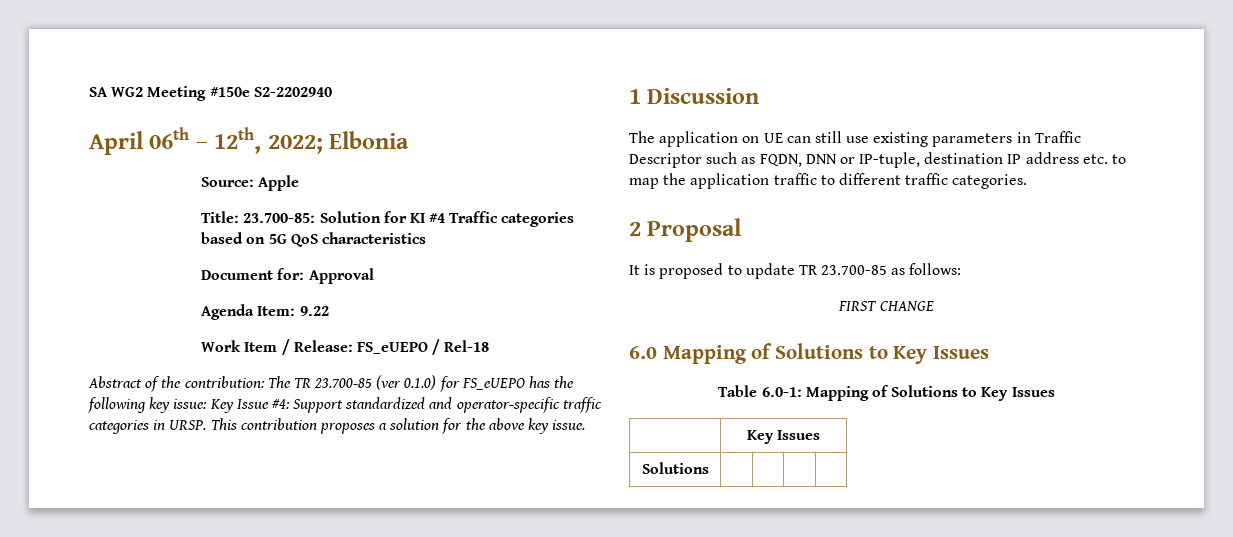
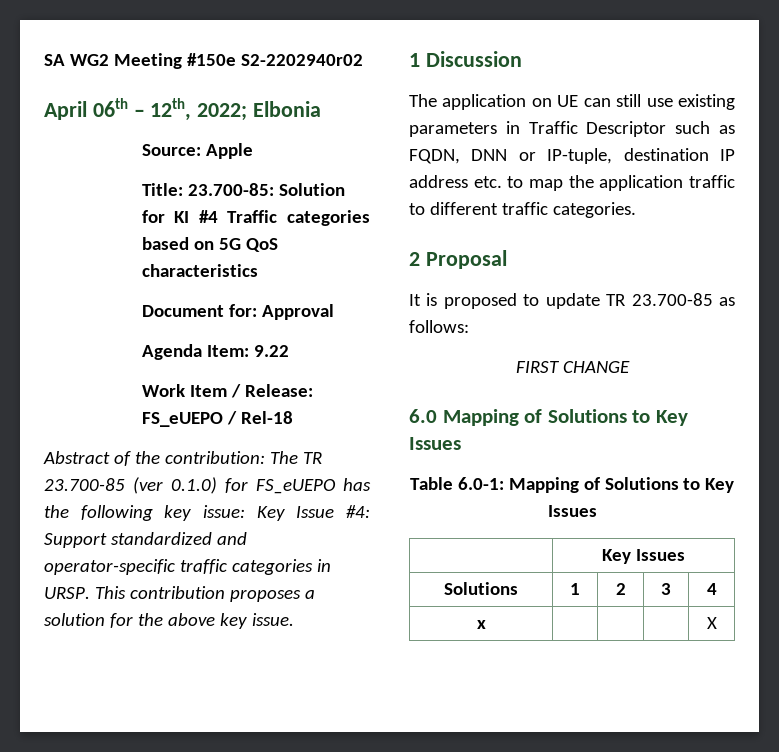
- SA WG2 Meeting #150e S2-2202940
+ SA WG2 Meeting #150e S2-2202940r02
- Solutions | | | |
+ Solutions | 1 | 2 | 3 | 4
+ x | | | | X

